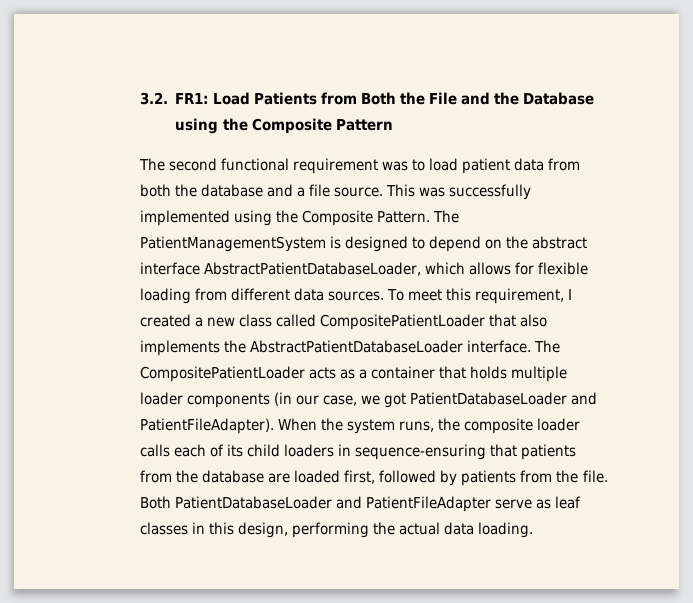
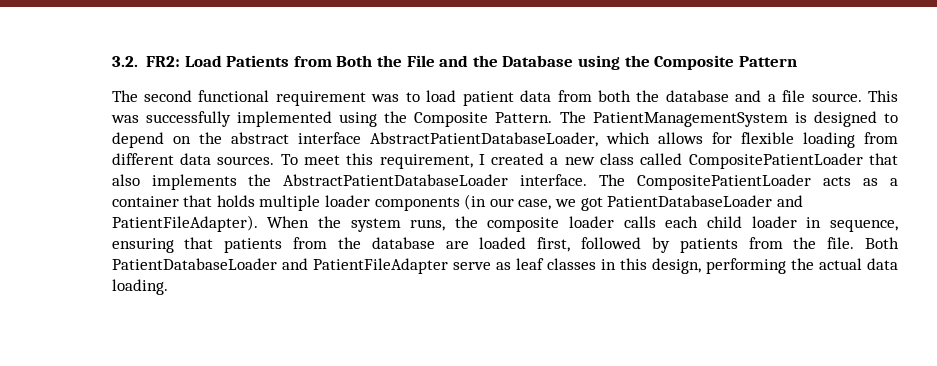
- 3.2. FR1: Load Patients from Both the File and the Database using the Composite Pattern
+ 3.2. FR2: Load Patients from Both the File and the Database using the Composite Pattern
- When the system runs, the composite loader calls each of its child loaders in sequence-ensuring that patients from the database are loaded first, followed by patients from the file.
+ When the system runs, the composite loader calls each child loader in sequence, ensuring that patients from the database are loaded first, followed by patients from the file.

